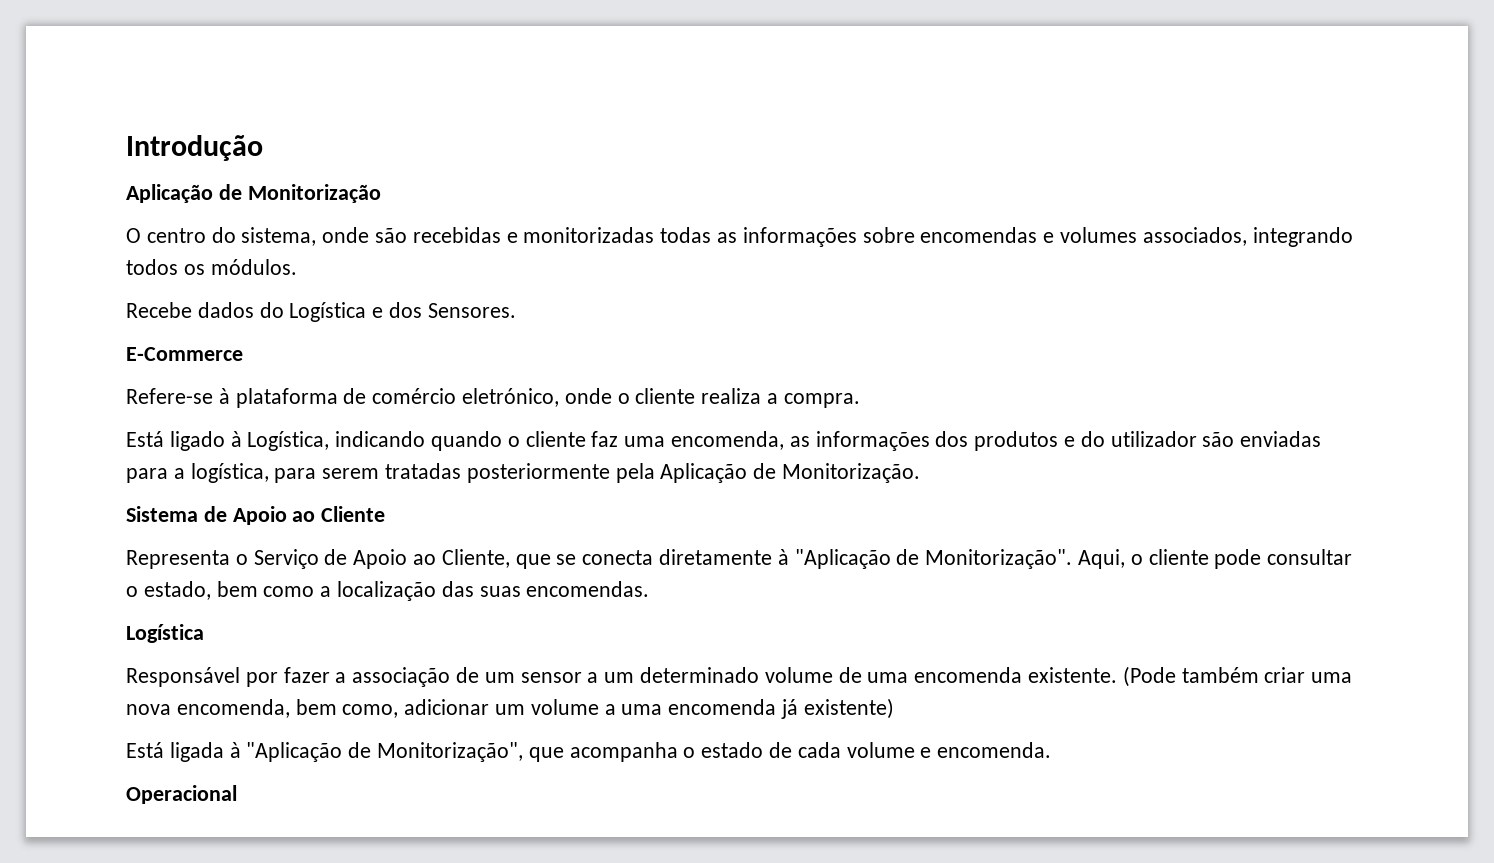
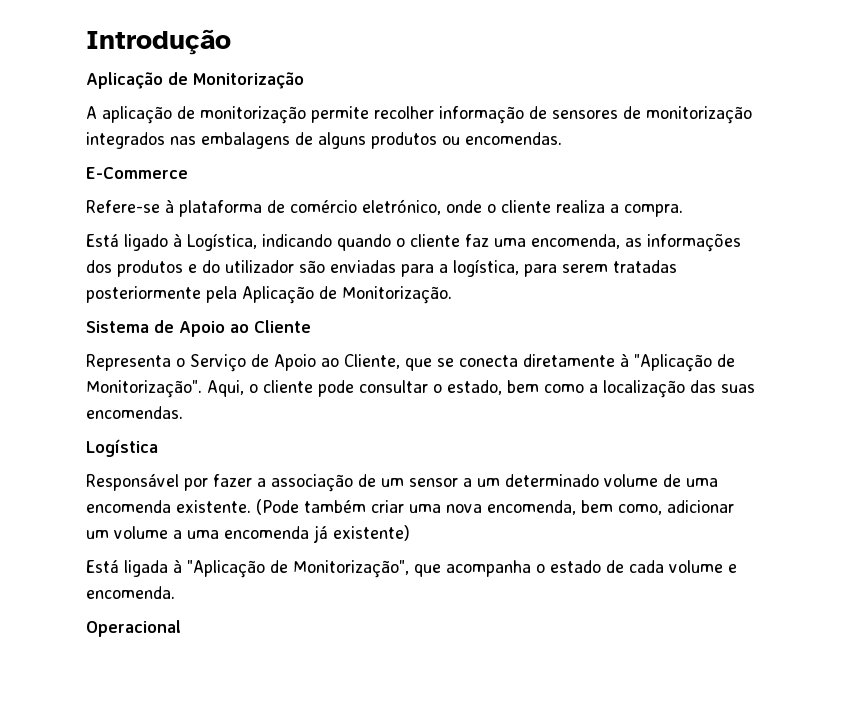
- O centro do sistema, onde são recebidas e monitorizadas todas as informações sobre encomendas e volumes associados, integrando todos os módulos.
- Recebe dados do Logística e dos Sensores.
+ A aplicação de monitorização permite recolher informação de sensores de monitorização integrados nas embalagens de alguns produtos ou encomendas.

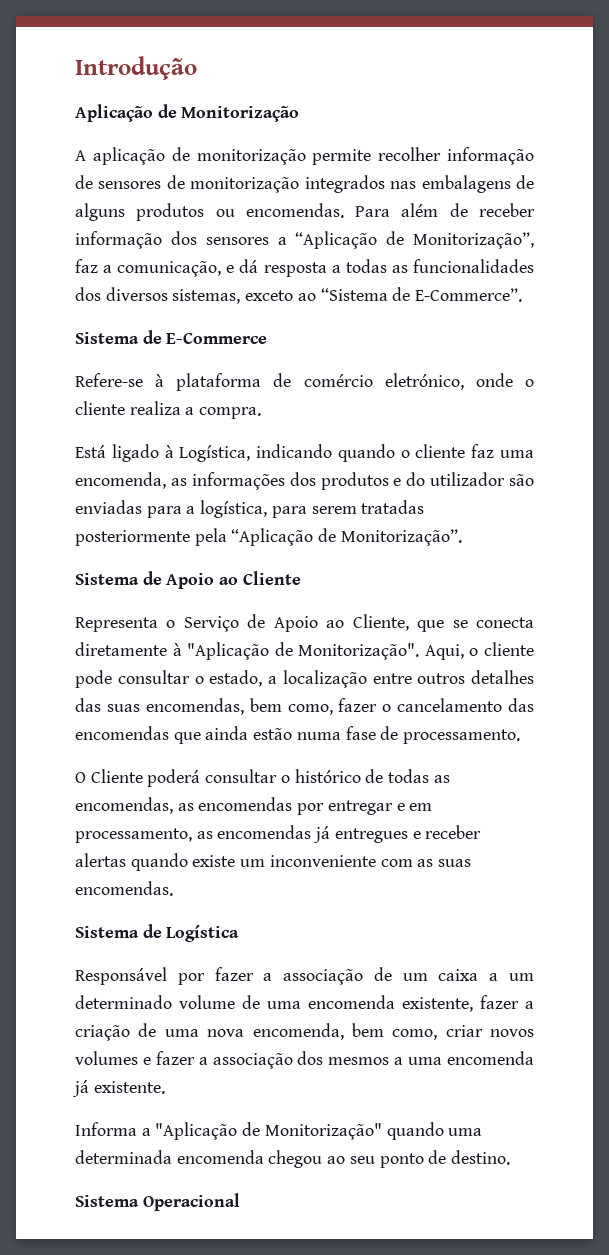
- A aplicação de monitorização permite recolher informação de sensores de monitorização integrados nas embalagens de alguns produtos ou encomendas.
- E-Commerce
+ A aplicação de monitorização permite recolher informação de sensores de monitorização integrados nas embalagens de alguns produtos ou encomendas. Para além de receber informação dos sensores a “Aplicação de Monitorização”, faz a comunicação, e dá resposta a todas as funcionalidades dos diversos sistemas, exceto ao “Sistema de E-Commerce”.
+ Sistema de E-Commerce
- Está ligado à Logística, indicando quando o cliente faz uma encomenda, as informações dos produtos e do utilizador são enviadas para a logística, para serem tratadas posteriormente pela Aplicação de Monitorização.
+ Está ligado à Logística, indicando quando o cliente faz uma encomenda, as informações dos produtos e do utilizador são enviadas para a logística, para serem tratadas posteriormente pela “Aplicação de Monitorização”.
- Aqui, o cliente pode consultar o estado, bem como a localização das suas encomendas.
+ Aqui, o cliente pode consultar o estado, a localização entre outros detalhes das suas encomendas, bem como, fazer o cancelamento das encomendas que ainda estão numa fase de processamento.
+ O Cliente poderá consultar o histórico de todas as encomendas, as encomendas por entregar e em processamento, as encomendas já entregues e receber alertas quando existe um inconveniente com as suas encomendas.
- Logística
+ Sistema de Logística
- Responsável por fazer a associação de um sensor a um determinado volume de uma encomenda existente. (Pode também criar uma nova encomenda, bem como, adicionar um volume a uma encomenda já existente)
- Está ligada à "Aplicação de Monitorização", que acompanha o estado de cada volume e encomenda.
- Operacional
+ Responsável por fazer a associação de um caixa a um determinado volume de uma encomenda existente, fazer a criação de uma nova encomenda, bem como, criar novos volumes e fazer a associação dos mesmos a uma encomenda já existente.
+ Informa a "Aplicação de Monitorização" quando uma determinada encomenda chegou ao seu ponto de destino.
+ Sistema Operacional

